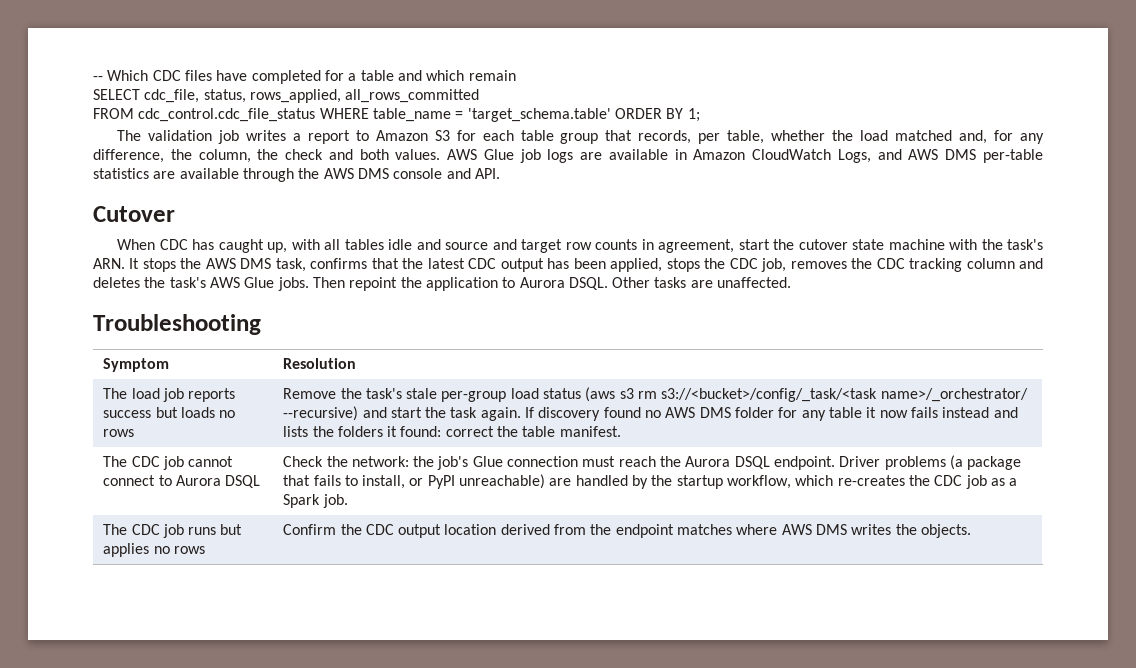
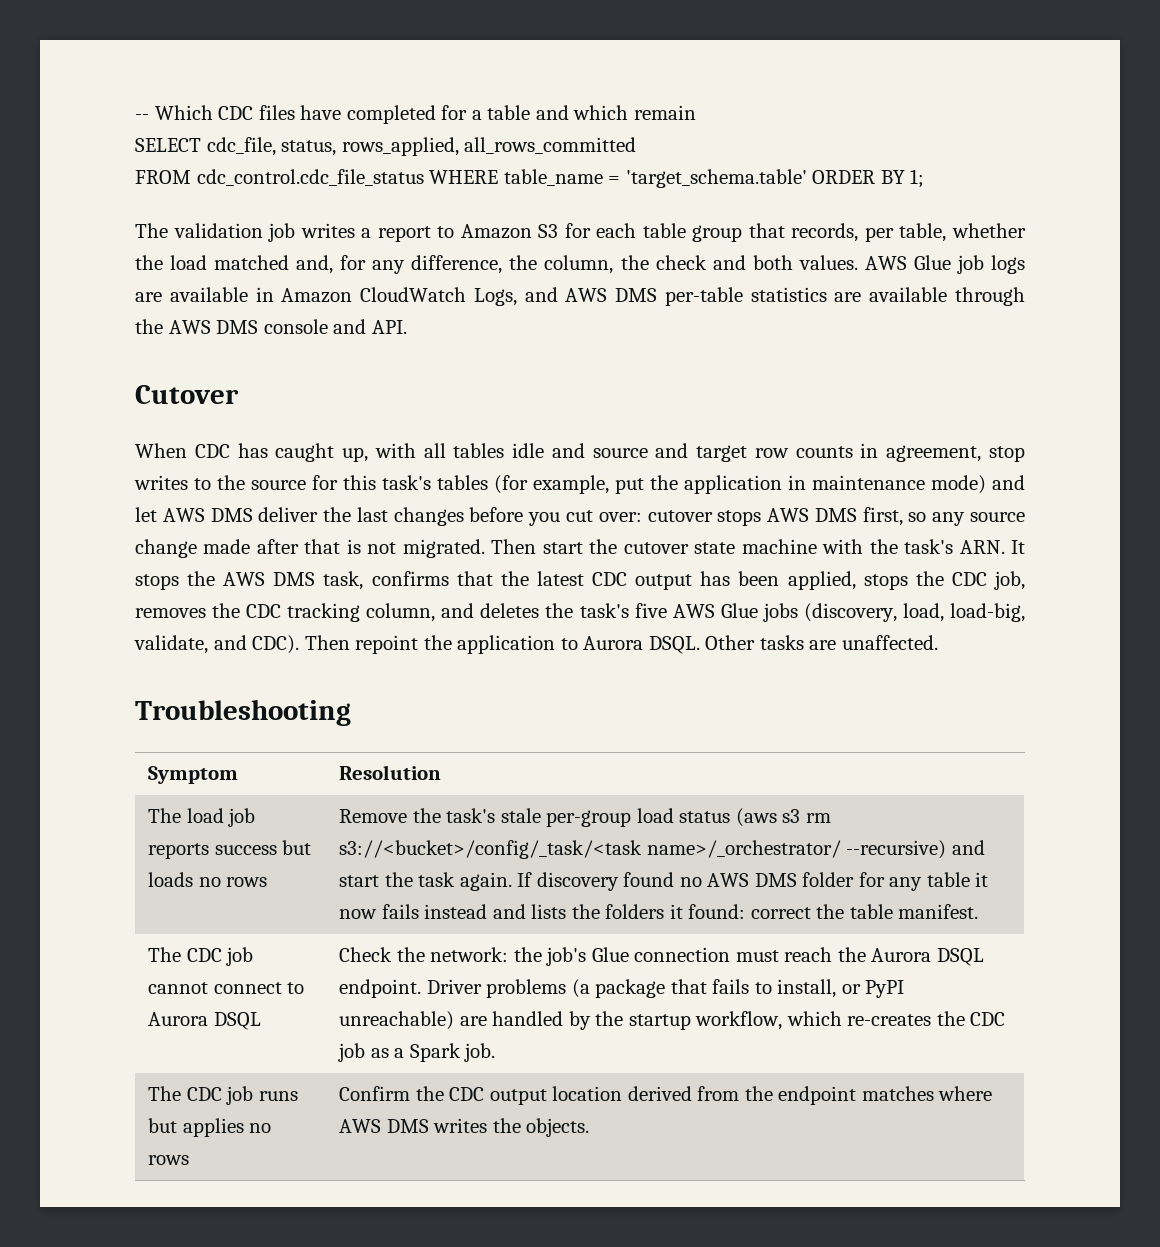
- When CDC has caught up, with all tables idle and source and target row counts in agreement, start the cutover state machine with the task's ARN. It stops the AWS DMS task, confirms that the latest CDC output has been applied, stops the CDC job, removes the CDC tracking column and deletes the task's AWS Glue jobs.
+ When CDC has caught up, with all tables idle and source and target row counts in agreement, stop writes to the source for this task's tables (for example, put the application in maintenance mode) and let AWS DMS deliver the last changes before you cut over: cutover stops AWS DMS first, so any source change made after that is not migrated. Then start the cutover state machine with the task's ARN. It stops the AWS DMS task, confirms that the latest CDC output has been applied, stops the CDC job, removes the CDC tracking column, and deletes the task's five AWS Glue jobs (discovery, load, load-big, validate, and CDC).

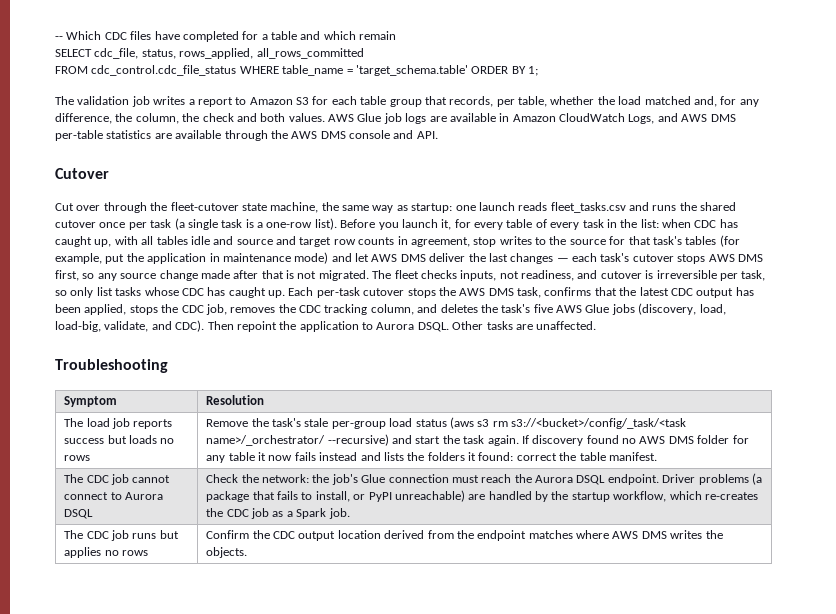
- When CDC has caught up, with all tables idle and source and target row counts in agreement, stop writes to the source for this task's tables (for example, put the application in maintenance mode) and let AWS DMS deliver the last changes before you cut over: cutover stops AWS DMS first, so any source change made after that is not migrated.
+ Cut over through the fleet-cutover state machine, the same way as startup: one launch reads fleet_tasks.csv and runs the shared cutover once per task (a single task is a one-row list). Before you launch it, for every table of every task in the list: when CDC has caught up, with all tables idle and source and target row counts in agreement, stop writes to the source for that task's tables (for example, put the application in maintenance mode) and let AWS DMS deliver the last changes — each task's cutover stops AWS DMS first, so any source change made after that is not migrated.
- Then start the cutover state machine with the task's ARN. It stops the AWS DMS task, confirms that the latest CDC output has been applied, stops the CDC job, removes the CDC tracking column, and deletes the task's five AWS Glue jobs (discovery, load, load-big, validate, and CDC).
+ The fleet checks inputs, not readiness, and cutover is irreversible per task, so only list tasks whose CDC has caught up. Each per-task cutover stops the AWS DMS task, confirms that the latest CDC output has been applied, stops the CDC job, removes the CDC tracking column, and deletes the task's five AWS Glue jobs (discovery, load, load-big, validate, and CDC).

